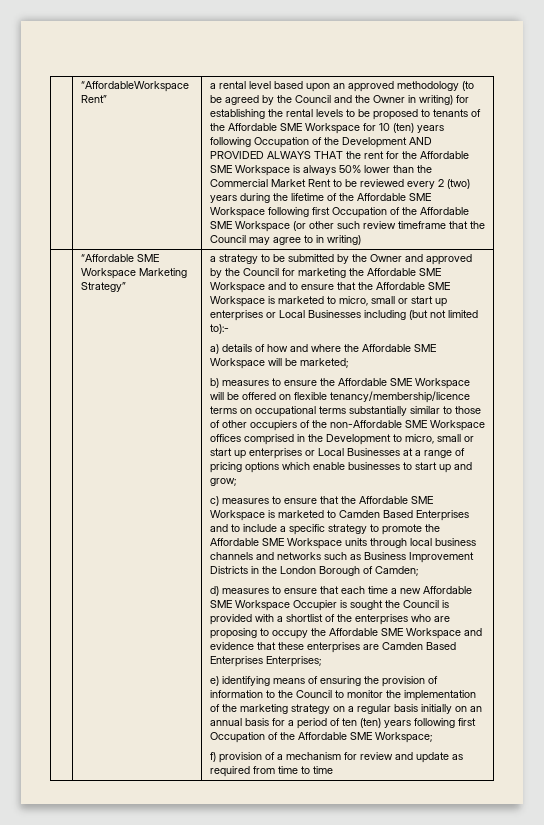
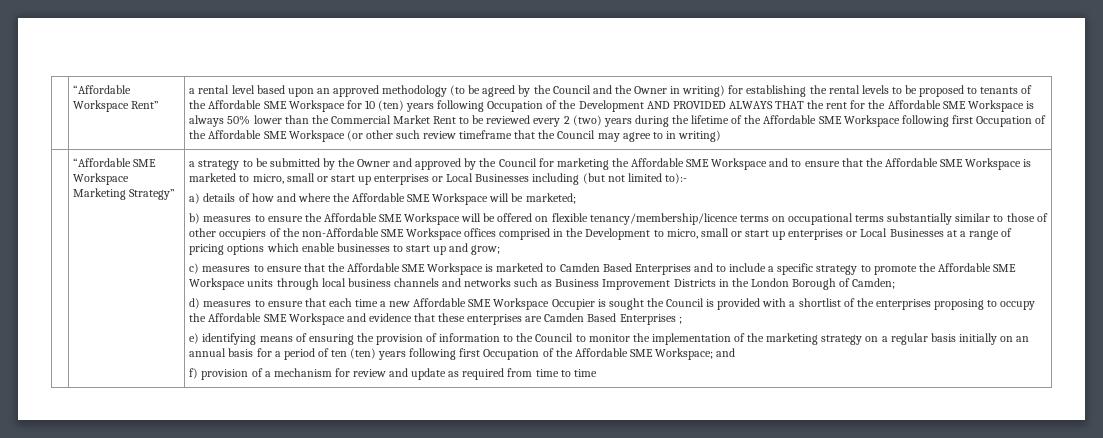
- “AffordableWorkspace Rent”
+ “Affordable Workspace Rent”
- d) measures to ensure that each time a new Affordable SME Workspace Occupier is sought the Council is provided with a shortlist of the enterprises who are proposing to occupy the Affordable SME Workspace and evidence that these enterprises are Camden Based Enterprises Enterprises;
+ d) measures to ensure that each time a new Affordable SME Workspace Occupier is sought the Council is provided with a shortlist of the enterprises proposing to occupy the Affordable SME Workspace and evidence that these enterprises are Camden Based Enterprises ;
- e) identifying means of ensuring the provision of information to the Council to monitor the implementation of the marketing strategy on a regular basis initially on an annual basis for a period of ten (ten) years following first Occupation of the Affordable SME Workspace;
+ e) identifying means of ensuring the provision of information to the Council to monitor the implementation of the marketing strategy on a regular basis initially on an annual basis for a period of ten (ten) years following first Occupation of the Affordable SME Workspace; and

